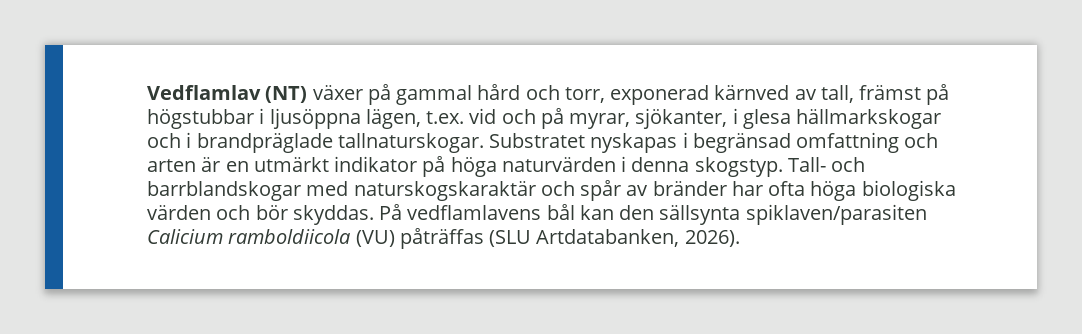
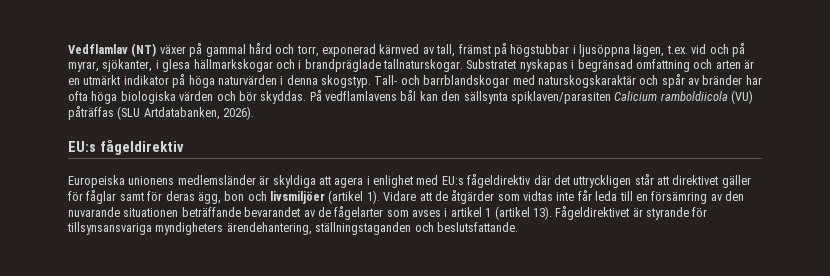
  På vedflamlavens bål kan den sällsynta spiklaven/parasiten Calicium ramboldiicola (VU) påträffas (SLU Artdatabanken, 2026).
+ EU:s fågeldirektiv
+ Europeiska unionens medlemsländer är skyldiga att agera i enlighet med EU:s fågeldirektiv där det uttryckligen står att direktivet gäller för fåglar samt för deras ägg, bon och livsmiljöer (artikel 1). Vidare att de åtgärder som vidtas inte får leda till en försämring av den nuvarande situationen beträffande bevarandet av de fågelarter som avses i artikel 1 (artikel 13). Fågeldirektivet är styrande för tillsynsansvariga myndigheters ärendehantering, ställningstaganden och beslutsfattande.

